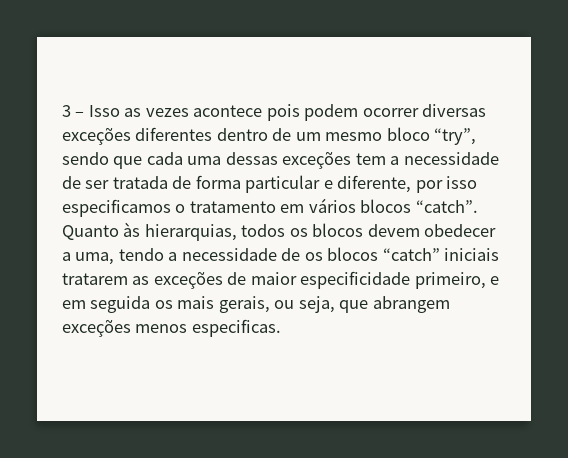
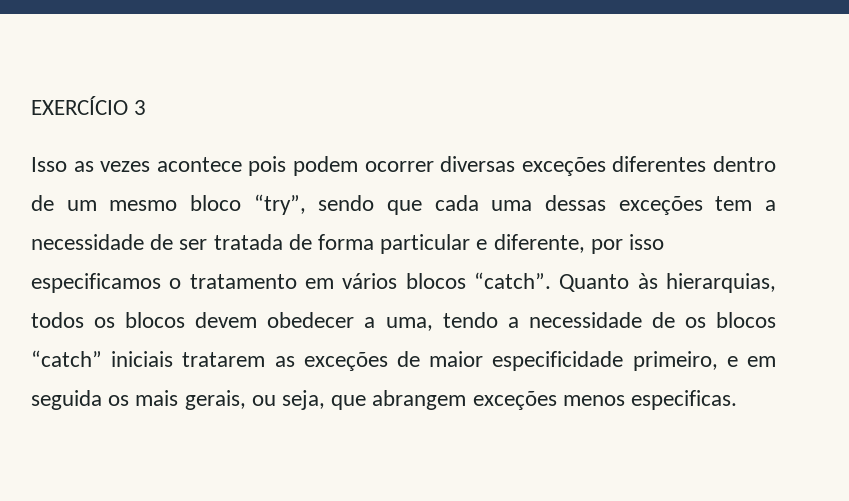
- 3 – Isso as vezes acontece pois podem ocorrer diversas exceções diferentes dentro de um mesmo bloco “try”, sendo que cada uma dessas exceções tem a necessidade de ser tratada de forma particular e diferente, por isso especificamos o tratamento em vários blocos “catch”.
+ EXERCÍCIO 3
+ Isso as vezes acontece pois podem ocorrer diversas exceções diferentes dentro de um mesmo bloco “try”, sendo que cada uma dessas exceções tem a necessidade de ser tratada de forma particular e diferente, por isso especificamos o tratamento em vários blocos “catch”.

